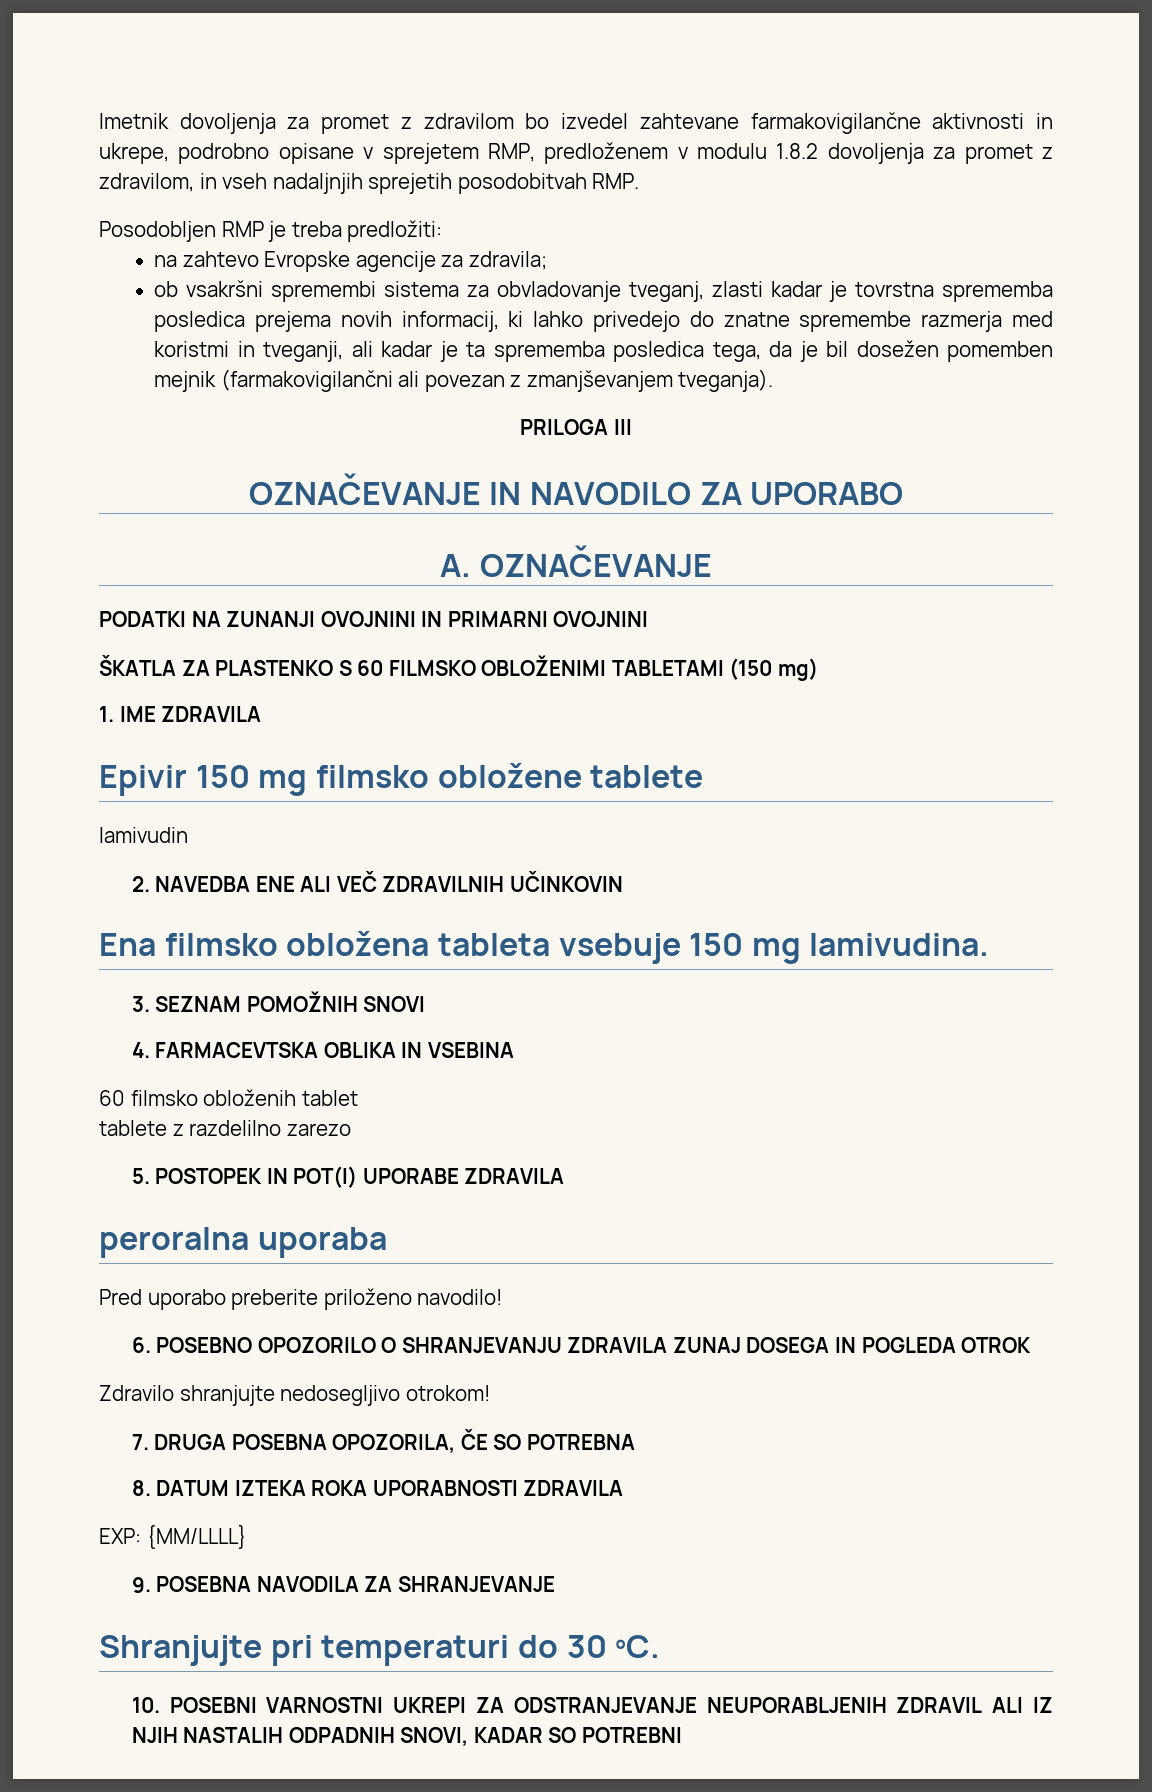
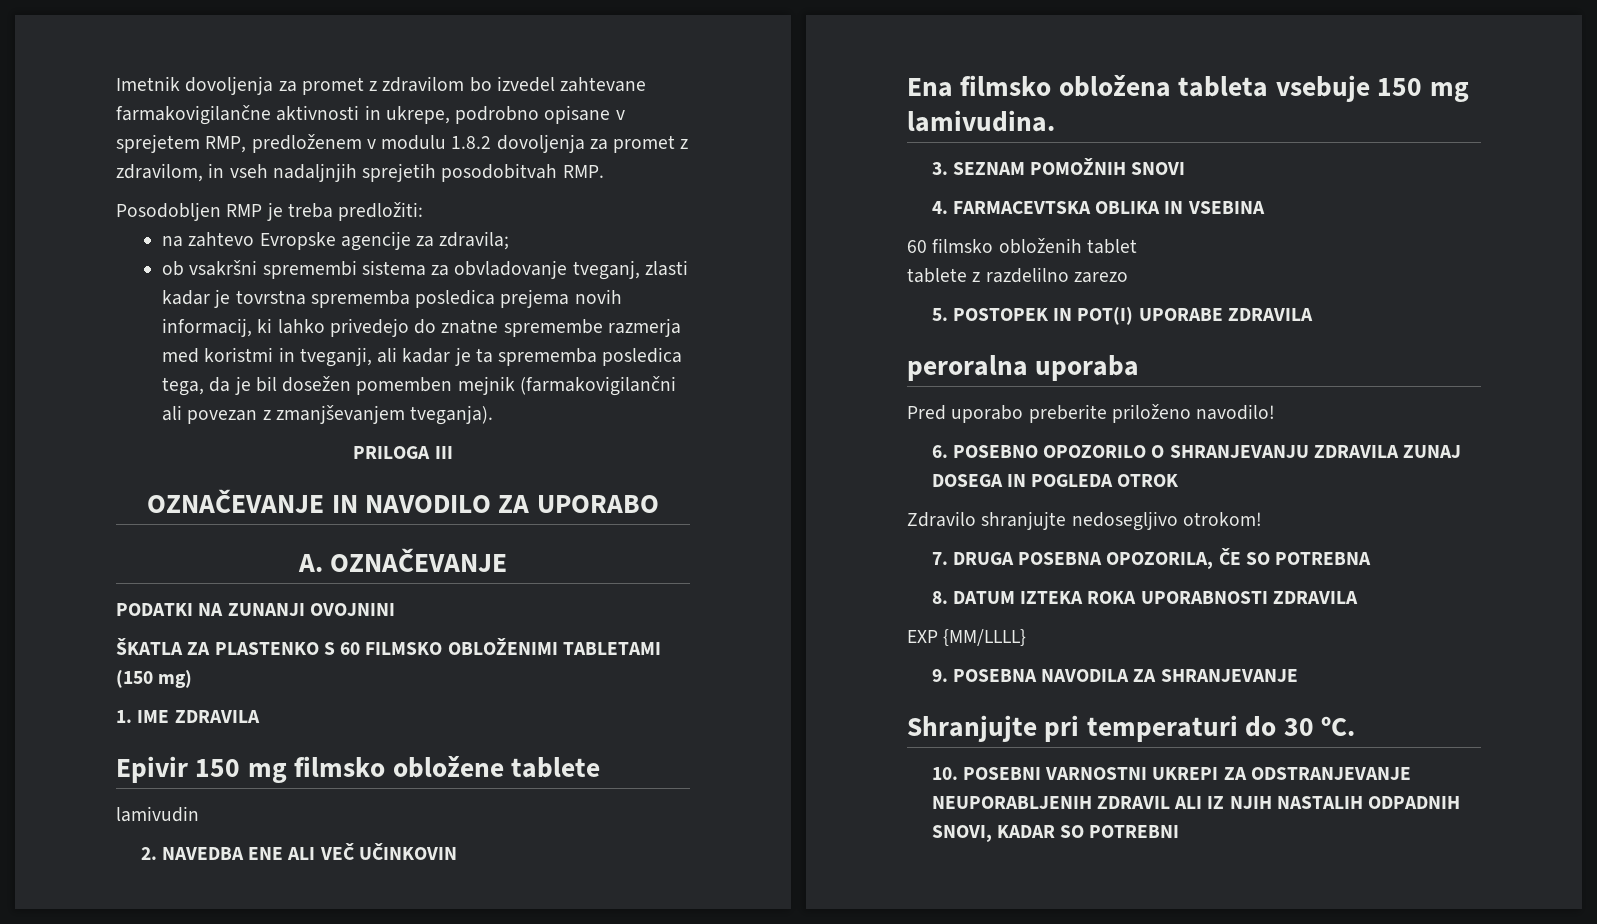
- PODATKI NA ZUNANJI OVOJNINI IN PRIMARNI OVOJNINI
+ PODATKI NA ZUNANJI OVOJNINI
- 2. NAVEDBA ENE ALI VEČ ZDRAVILNIH UČINKOVIN
+ 2. NAVEDBA ENE ALI VEČ UČINKOVIN
- EXP: {MM/LLLL}
+ EXP {MM/LLLL}

